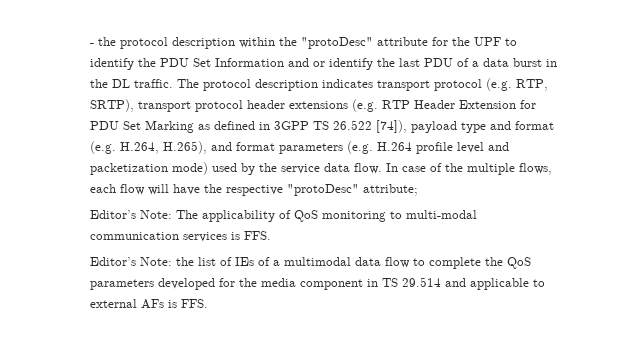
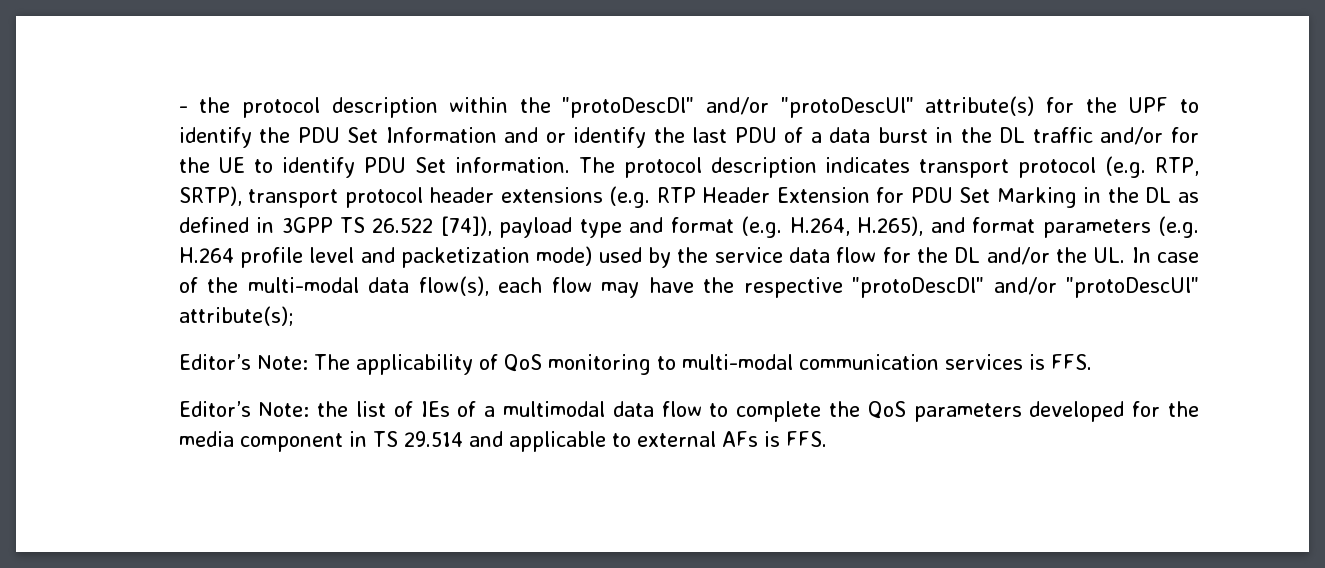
- - the protocol description within the "protoDesc" attribute for the UPF to identify the PDU Set Information and or identify the last PDU of a data burst in the DL traffic.
+ - the protocol description within the "protoDescDl" and/or "protoDescUl" attribute(s) for the UPF to identify the PDU Set Information and or identify the last PDU of a data burst in the DL traffic and/or for the UE to identify PDU Set information.
- The protocol description indicates transport protocol (e.g. RTP, SRTP), transport protocol header extensions (e.g. RTP Header Extension for PDU Set Marking as defined in 3GPP TS 26.522 [74]), payload type and format (e.g. H.264, H.265), and format parameters (e.g. H.264 profile level and packetization mode) used by the service data flow. In case of the multiple flows, each flow will have the respective "protoDesc" attribute;
+ The protocol description indicates transport protocol (e.g. RTP, SRTP), transport protocol header extensions (e.g. RTP Header Extension for PDU Set Marking in the DL as defined in 3GPP TS 26.522 [74]), payload type and format (e.g. H.264, H.265), and format parameters (e.g. H.264 profile level and packetization mode) used by the service data flow for the DL and/or the UL. In case of the multi-modal data flow(s), each flow may have the respective "protoDescDl" and/or "protoDescUl" attribute(s);

